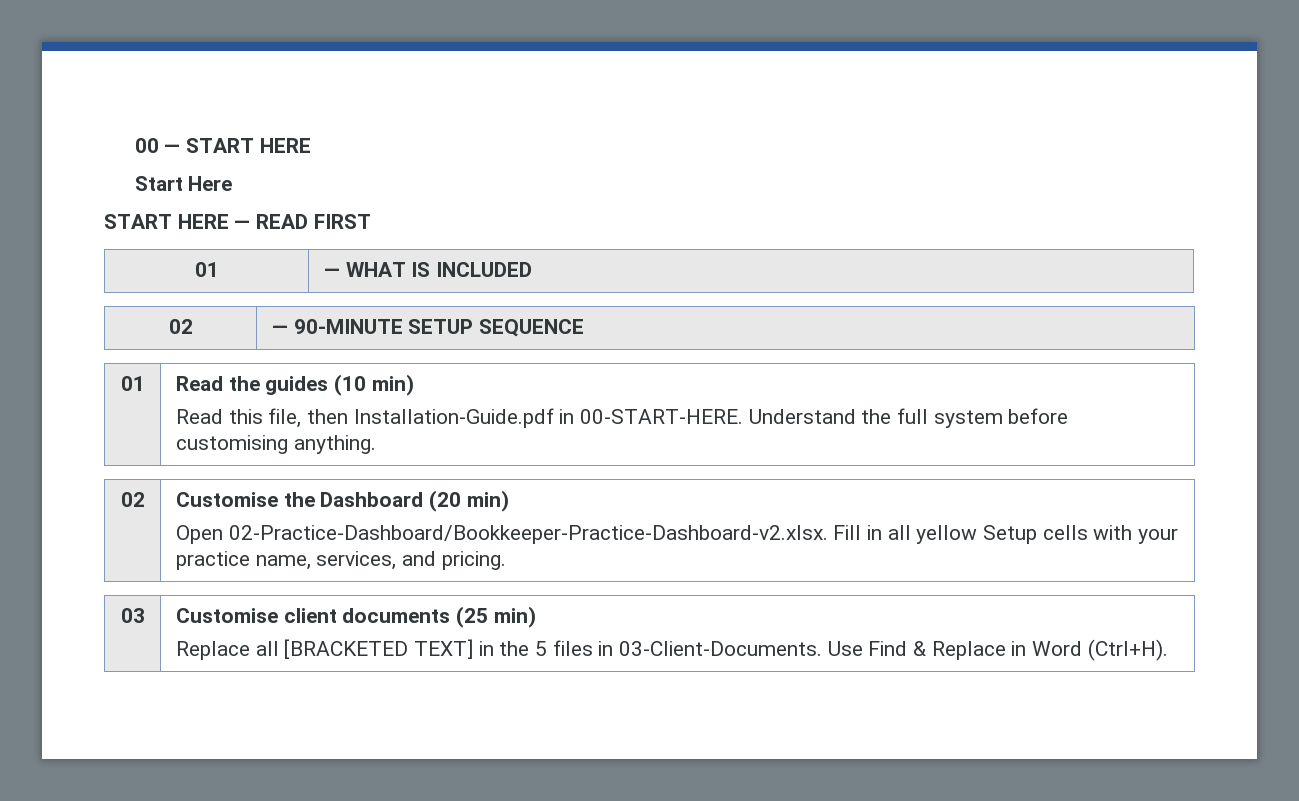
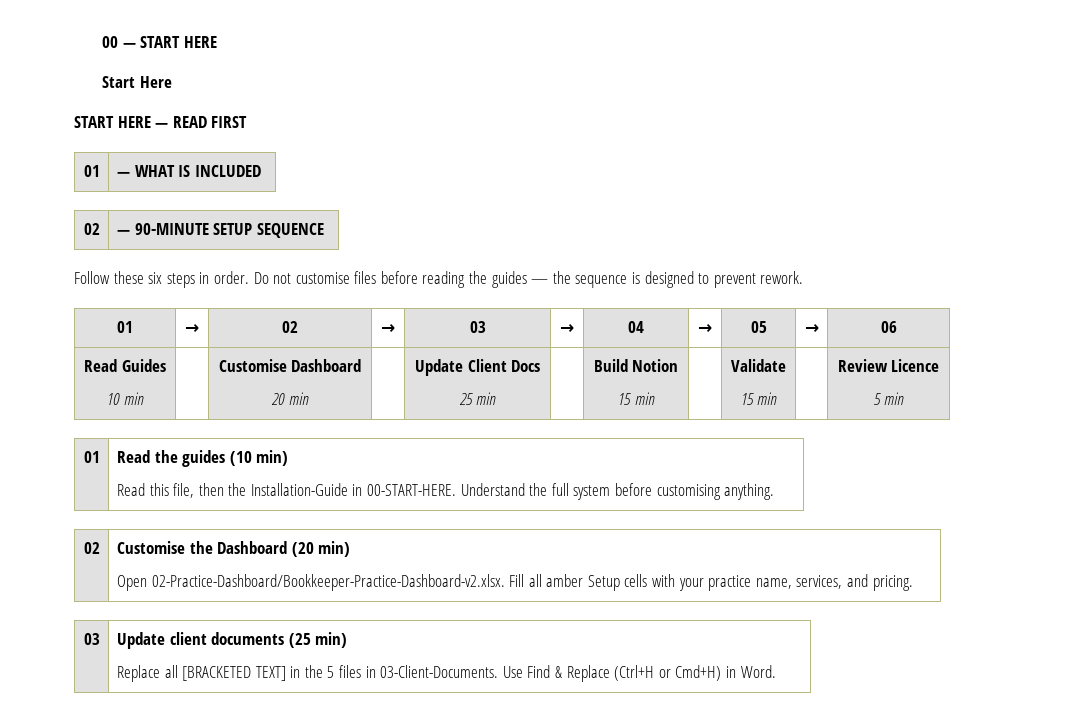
+ Follow these six steps in order. Do not customise files before reading the guides — the sequence is designed to prevent rework.
+ 01 | → | 02 | → | 03 | → | 04 | → | 05 | → | 06
+ Read Guides
+ 10 min | | Customise Dashboard
+ 20 min | | Update Client Docs
+ 25 min | | Build Notion
+ 15 min | | Validate
+ 15 min | | Review Licence
+ 5 min
  01 | Read the guides (10 min)
- Read this file, then Installation-Guide.pdf in 00-START-HERE. Understand the full system before customising anything.
+ Read this file, then the Installation-Guide in 00-START-HERE. Understand the full system before customising anything.
  02 | Customise the Dashboard (20 min)
- Open 02-Practice-Dashboard/Bookkeeper-Practice-Dashboard-v2.xlsx. Fill in all yellow Setup cells with your practice name, services, and pricing.
+ Open 02-Practice-Dashboard/Bookkeeper-Practice-Dashboard-v2.xlsx. Fill all amber Setup cells with your practice name, services, and pricing.
- 03 | Customise client documents (25 min)
- Replace all [BRACKETED TEXT] in the 5 files in 03-Client-Documents. Use Find & Replace in Word (Ctrl+H).
+ 03 | Update client documents (25 min)
+ Replace all [BRACKETED TEXT] in the 5 files in 03-Client-Documents. Use Find & Replace (Ctrl+H or Cmd+H) in Word.

